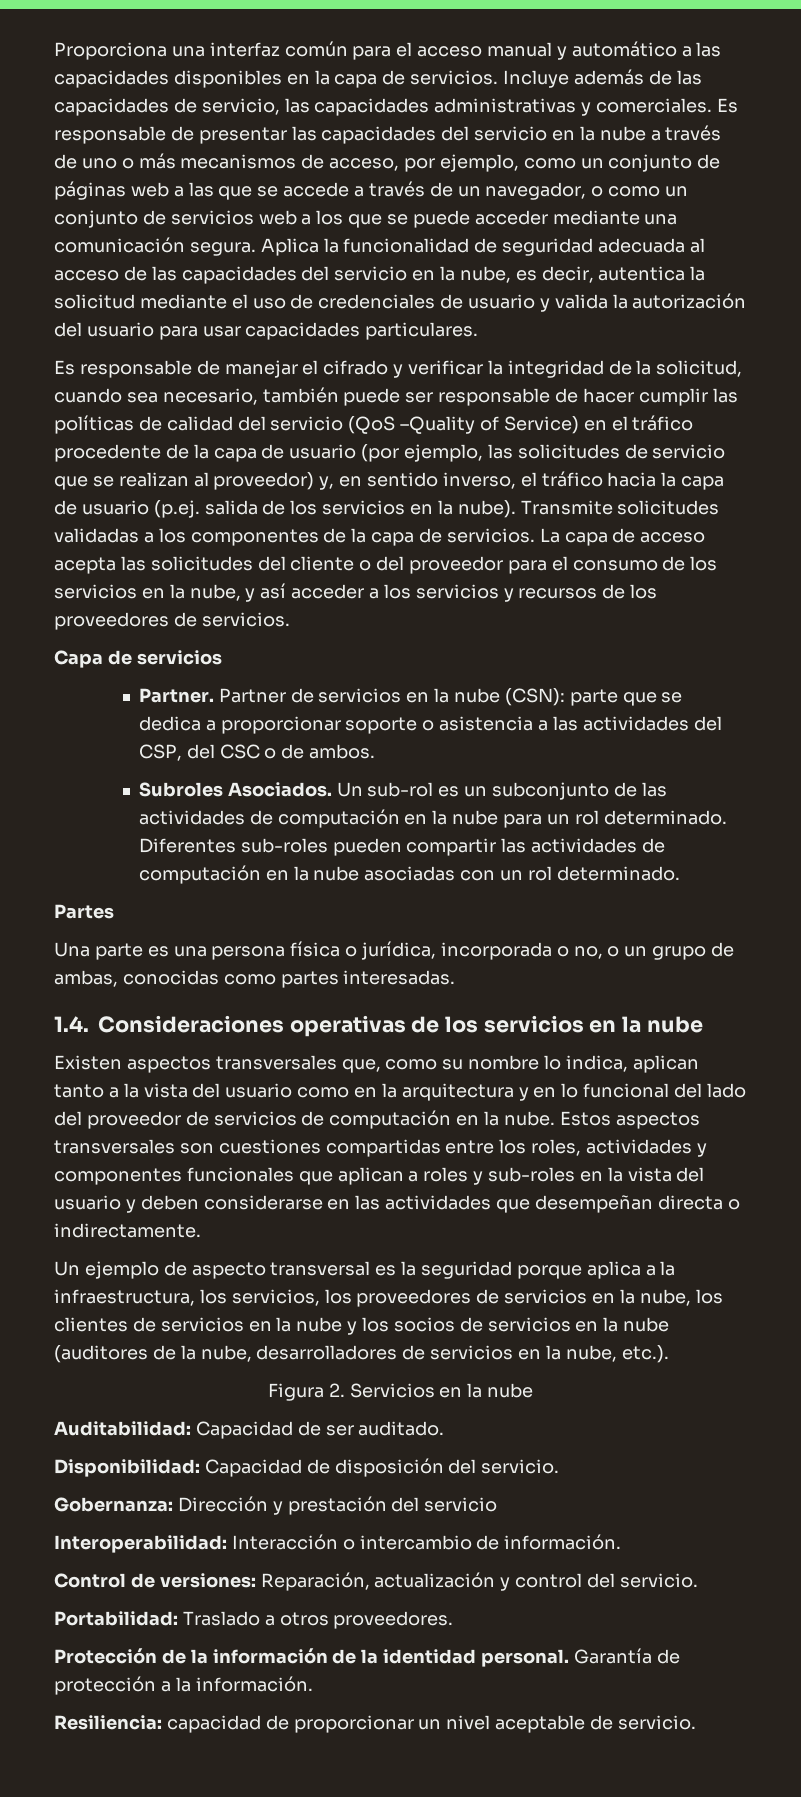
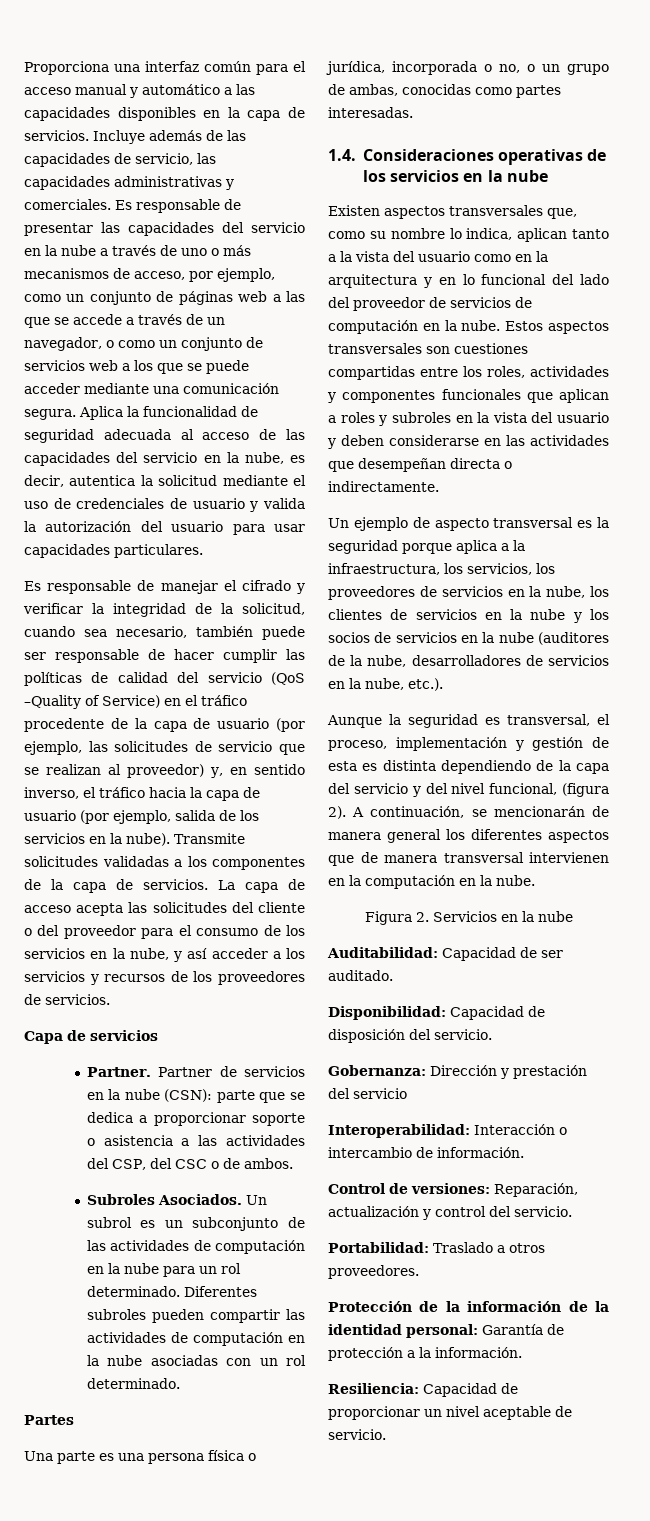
- Es responsable de manejar el cifrado y verificar la integridad de la solicitud, cuando sea necesario, también puede ser responsable de hacer cumplir las políticas de calidad del servicio (QoS –Quality of Service) en el tráfico procedente de la capa de usuario (por ejemplo, las solicitudes de servicio que se realizan al proveedor) y, en sentido inverso, el tráfico hacia la capa de usuario (p.ej. salida de los servicios en la nube).
+ Es responsable de manejar el cifrado y verificar la integridad de la solicitud, cuando sea necesario, también puede ser responsable de hacer cumplir las políticas de calidad del servicio (QoS –Quality of Service) en el tráfico procedente de la capa de usuario (por ejemplo, las solicitudes de servicio que se realizan al proveedor) y, en sentido inverso, el tráfico hacia la capa de usuario (por ejemplo, salida de los servicios en la nube).
- Un sub-rol es un subconjunto de las actividades de computación en la nube para un rol determinado.
+ Un subrol es un subconjunto de las actividades de computación en la nube para un rol determinado.
- Diferentes sub-roles pueden compartir las actividades de computación en la nube asociadas con un rol determinado.
+ Diferentes subroles pueden compartir las actividades de computación en la nube asociadas con un rol determinado.
- Estos aspectos transversales son cuestiones compartidas entre los roles, actividades y componentes funcionales que aplican a roles y sub-roles en la vista del usuario y deben considerarse en las actividades que desempeñan directa o indirectamente.
+ Estos aspectos transversales son cuestiones compartidas entre los roles, actividades y componentes funcionales que aplican a roles y subroles en la vista del usuario y deben considerarse en las actividades que desempeñan directa o indirectamente.
+ Aunque la seguridad es transversal, el proceso, implementación y gestión de esta es distinta dependiendo de la capa del servicio y del nivel funcional, (figura 2). A continuación, se mencionarán de manera general los diferentes aspectos que de manera transversal intervienen en la computación en la nube.
- Protección de la información de la identidad personal. Garantía de protección a la información.
+ Protección de la información de la identidad personal: Garantía de protección a la información.
- Resiliencia: capacidad de proporcionar un nivel aceptable de servicio.
+ Resiliencia: Capacidad de proporcionar un nivel aceptable de servicio.

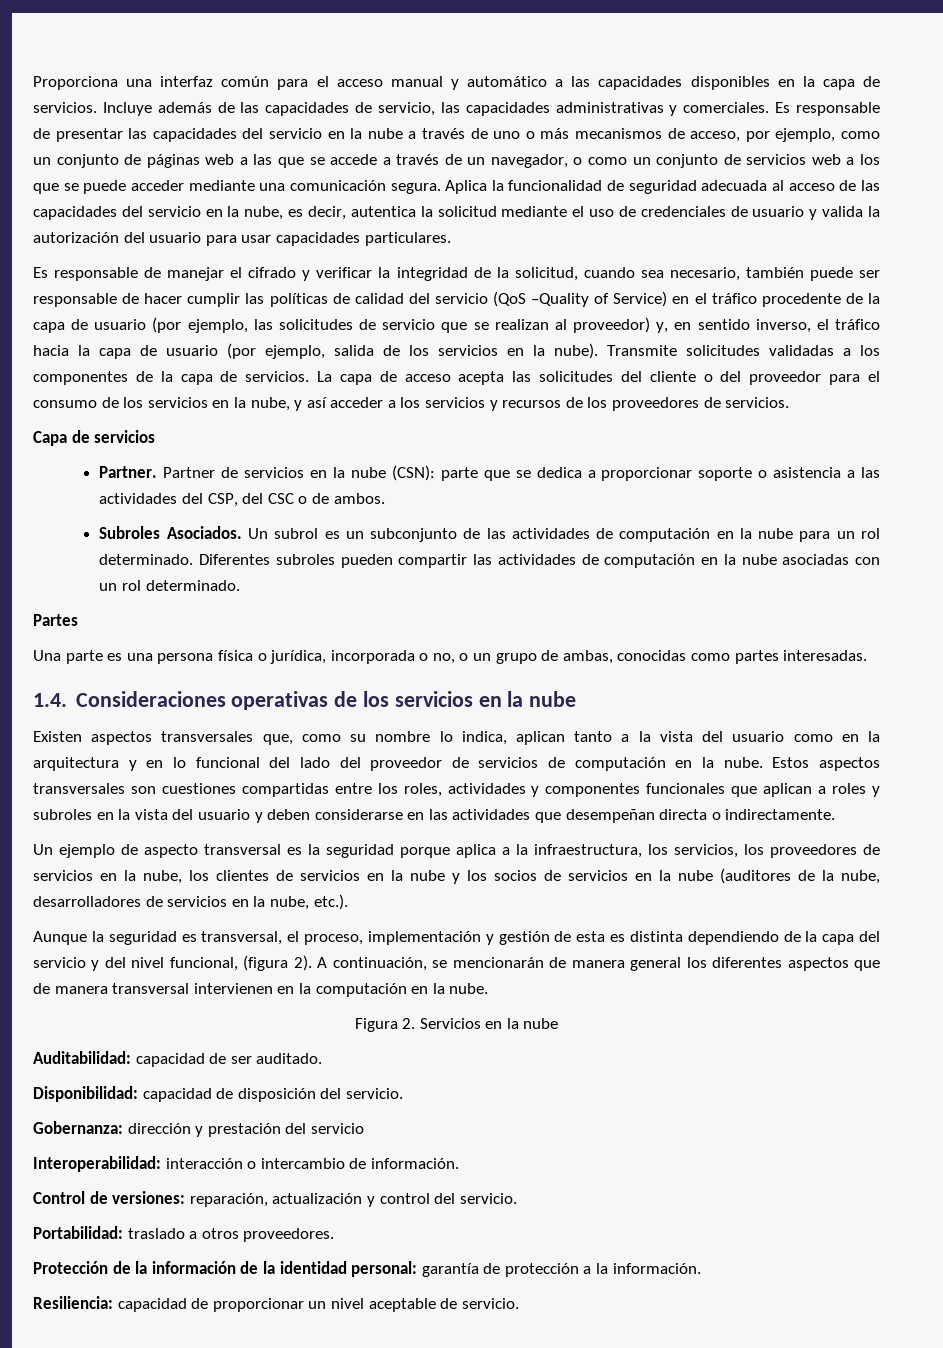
- Auditabilidad: Capacidad de ser auditado.
+ Auditabilidad: capacidad de ser auditado.
- Disponibilidad: Capacidad de disposición del servicio.
+ Disponibilidad: capacidad de disposición del servicio.
- Gobernanza: Dirección y prestación del servicio
+ Gobernanza: dirección y prestación del servicio
- Interoperabilidad: Interacción o intercambio de información.
+ Interoperabilidad: interacción o intercambio de información.
- Control de versiones: Reparación, actualización y control del servicio.
+ Control de versiones: reparación, actualización y control del servicio.
- Portabilidad: Traslado a otros proveedores.
+ Portabilidad: traslado a otros proveedores.
- Protección de la información de la identidad personal: Garantía de protección a la información.
+ Protección de la información de la identidad personal: garantía de protección a la información.
- Resiliencia: Capacidad de proporcionar un nivel aceptable de servicio.
+ Resiliencia: capacidad de proporcionar un nivel aceptable de servicio.

